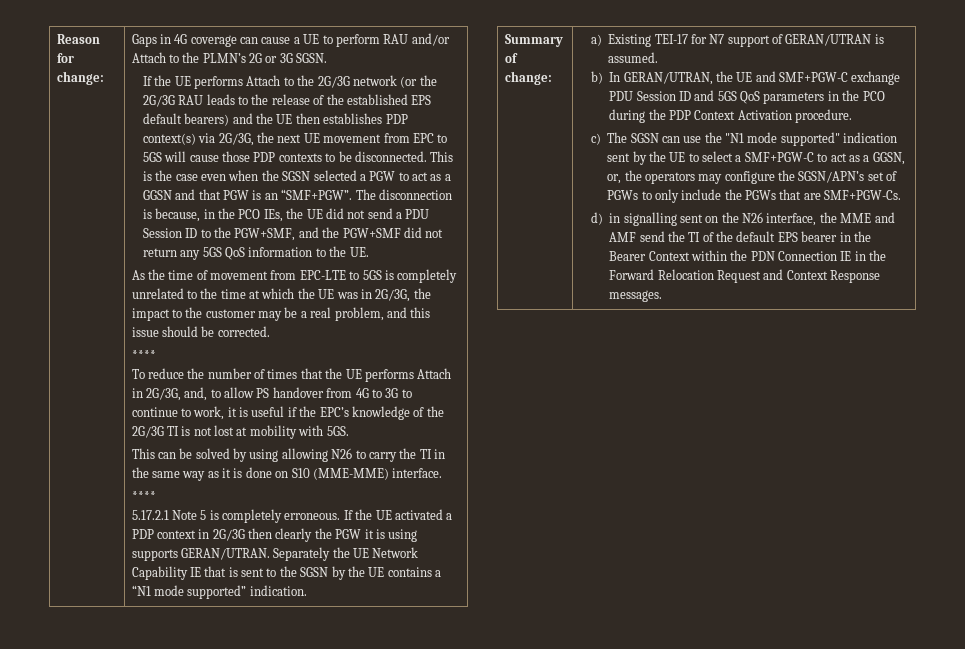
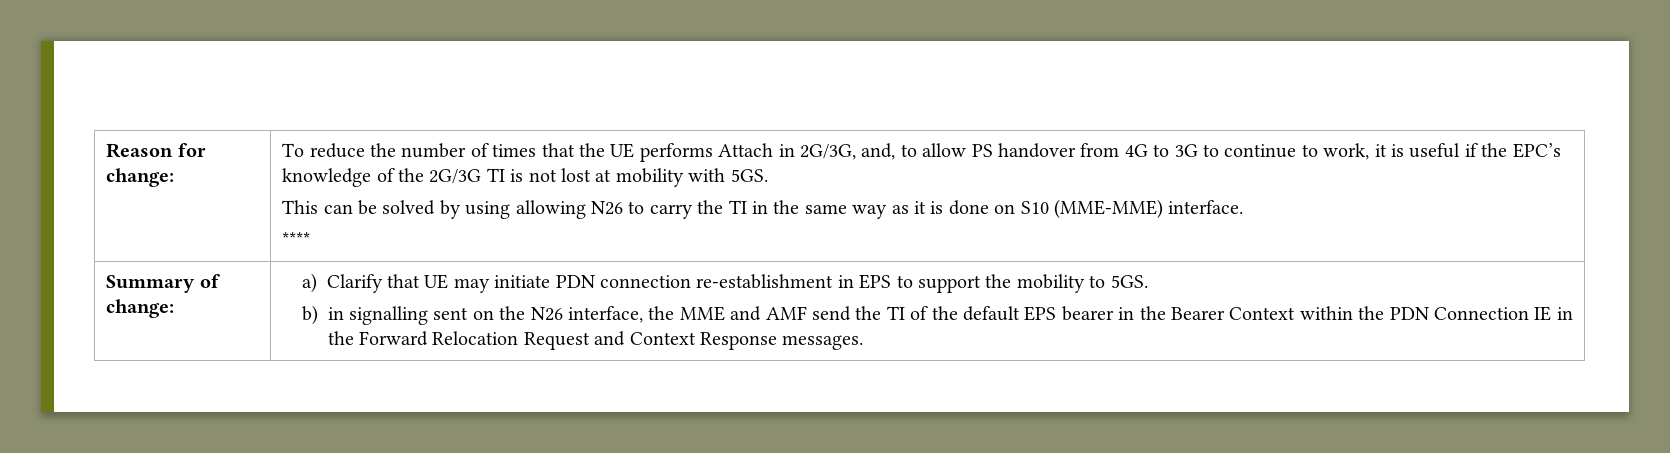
- Gaps in 4G coverage can cause a UE to perform RAU and/or Attach to the PLMN’s 2G or 3G SGSN.
- If the UE performs Attach to the 2G/3G network (or the 2G/3G RAU leads to the release of the established EPS default bearers) and the UE then establishes PDP context(s) via 2G/3G, the next UE movement from EPC to 5GS will cause those PDP contexts to be disconnected. This is the case even when the SGSN selected a PGW to act as a GGSN and that PGW is an “SMF+PGW”. The disconnection is because, in the PCO IEs, the UE did not send a PDU Session ID to the PGW+SMF, and the PGW+SMF did not return any 5GS QoS information to the UE.
- As the time of movement from EPC-LTE to 5GS is completely unrelated to the time at which the UE was in 2G/3G, the impact to the customer may be a real problem, and this issue should be corrected.
- ****
- 5.17.2.1 Note 5 is completely erroneous. If the UE activated a PDP context in 2G/3G then clearly the PGW it is using supports GERAN/UTRAN. Separately the UE Network Capability IE that is sent to the SGSN by the UE contains a “N1 mode supported” indication.
- Summary of change: | a) Existing TEI-17 for N7 support of GERAN/UTRAN is assumed.
- b) In GERAN/UTRAN, the UE and SMF+PGW-C exchange PDU Session ID and 5GS QoS parameters in the PCO during the PDP Context Activation procedure.
- c) The SGSN can use the "N1 mode supported" indication sent by the UE to select a SMF+PGW-C to act as a GGSN, or, the operators may configure the SGSN/APN’s set of PGWs to only include the PGWs that are SMF+PGW-Cs.
- d) in signalling sent on the N26 interface, the MME and AMF send the TI of the default EPS bearer in the Bearer Context within the PDN Connection IE in the Forward Relocation Request and Context Response messages.
+ Summary of change: | a) Clarify that UE may initiate PDN connection re-establishment in EPS to support the mobility to 5GS.
+ b) in signalling sent on the N26 interface, the MME and AMF send the TI of the default EPS bearer in the Bearer Context within the PDN Connection IE in the Forward Relocation Request and Context Response messages.

